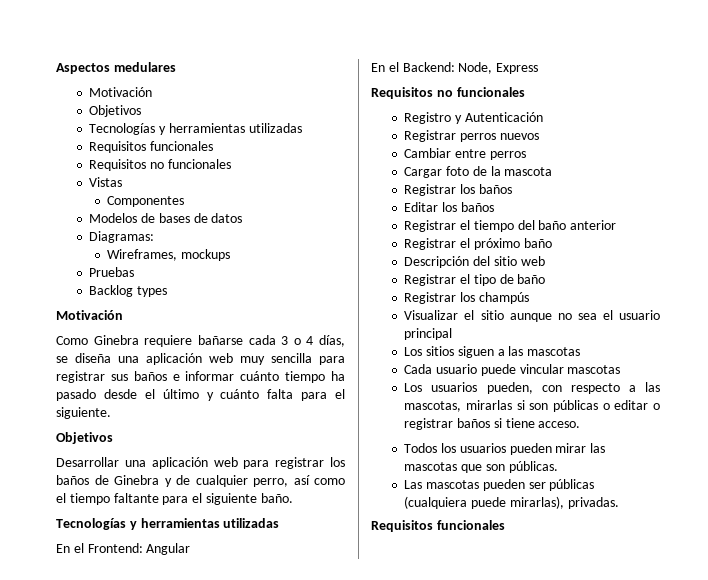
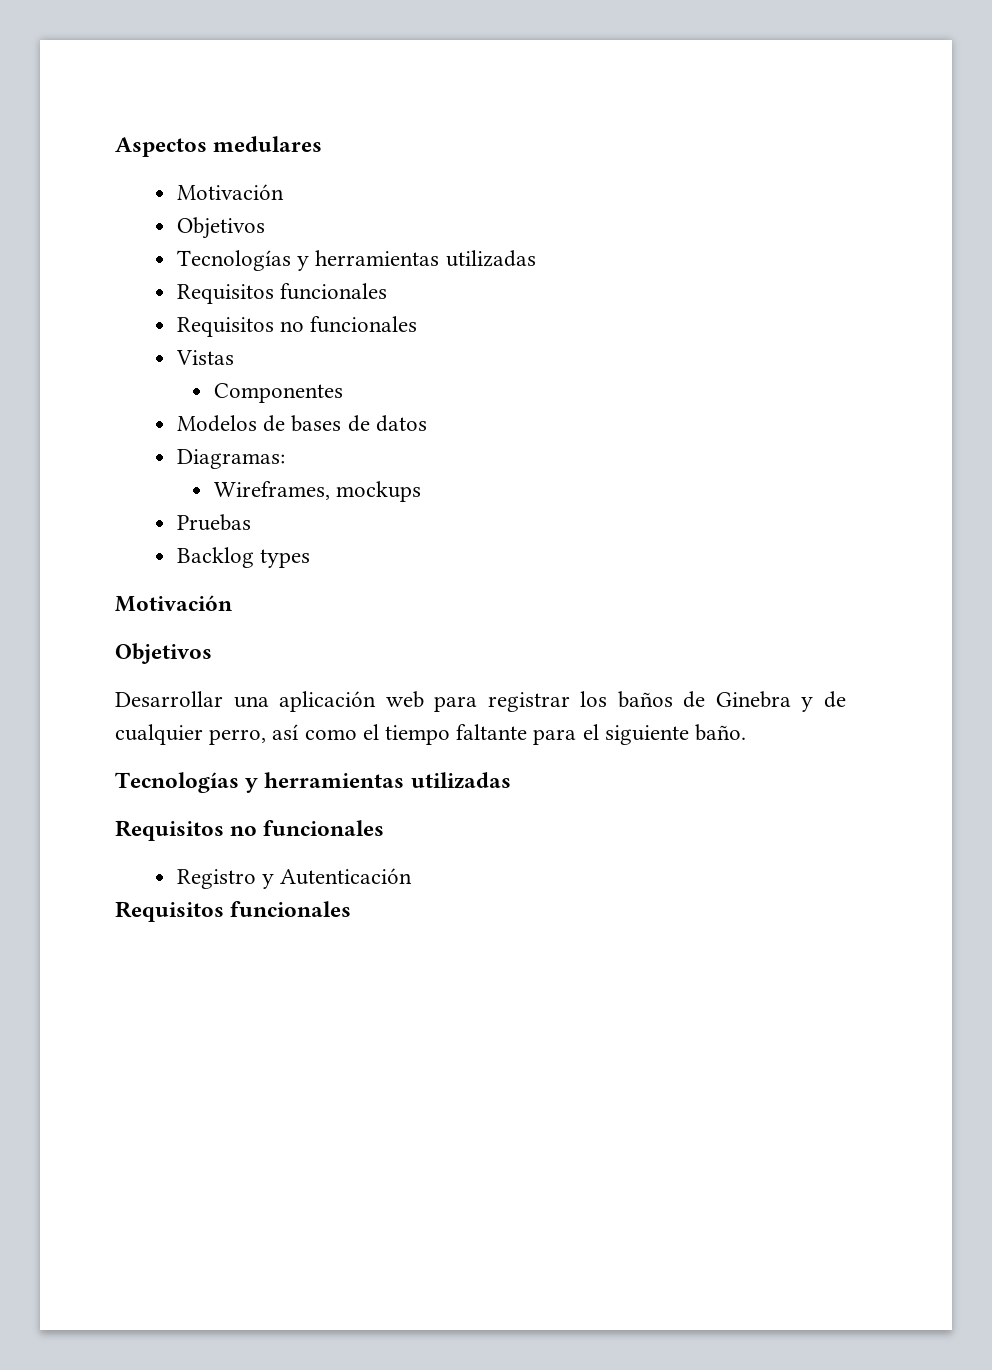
- Como Ginebra requiere bañarse cada 3 o 4 días, se diseña una aplicación web muy sencilla para registrar sus baños e informar cuánto tiempo ha pasado desde el último y cuánto falta para el siguiente.
- En el Frontend: Angular
- En el Backend: Node, Express
- Registrar perros nuevos
- Cambiar entre perros
- Cargar foto de la mascota
- Registrar los baños
- Editar los baños
- Registrar el tiempo del baño anterior
- Registrar el próximo baño
- Descripción del sitio web
- Registrar el tipo de baño
- Registrar los champús
- Visualizar el sitio aunque no sea el usuario principal
- Los sitios siguen a las mascotas
- Cada usuario puede vincular mascotas
- Los usuarios pueden, con respecto a las mascotas, mirarlas si son públicas o editar o registrar baños si tiene acceso.
- Todos los usuarios pueden mirar las mascotas que son públicas.
- Las mascotas pueden ser públicas (cualquiera puede mirarlas), privadas.

